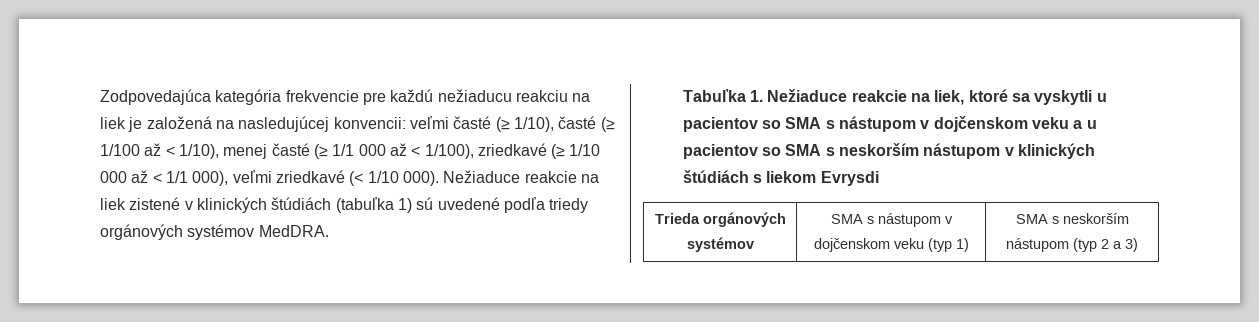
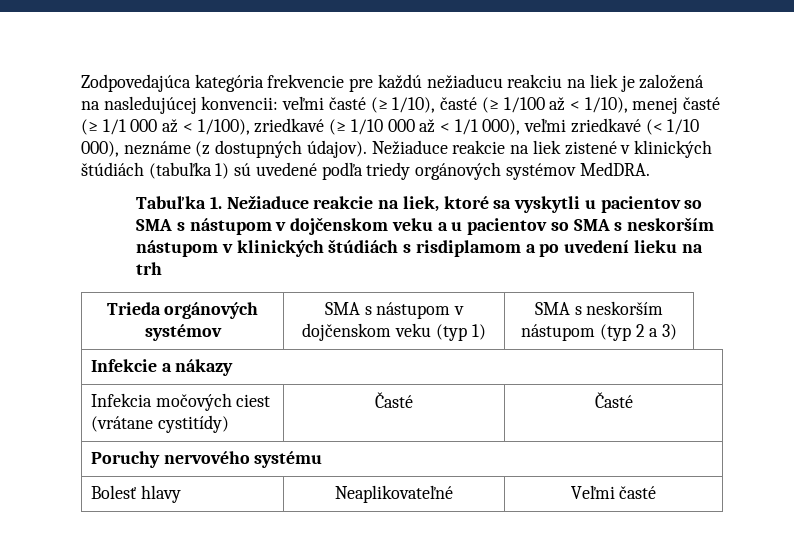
- Zodpovedajúca kategória frekvencie pre každú nežiaducu reakciu na liek je založená na nasledujúcej konvencii: veľmi časté (≥ 1/10), časté (≥ 1/100 až < 1/10), menej časté (≥ 1/1 000 až < 1/100), zriedkavé (≥ 1/10 000 až < 1/1 000), veľmi zriedkavé (< 1/10 000).
+ Zodpovedajúca kategória frekvencie pre každú nežiaducu reakciu na liek je založená na nasledujúcej konvencii: veľmi časté (≥ 1/10), časté (≥ 1/100 až < 1/10), menej časté (≥ 1/1 000 až < 1/100), zriedkavé (≥ 1/10 000 až < 1/1 000), veľmi zriedkavé (< 1/10 000), neznáme (z dostupných údajov).
- Tabuľka 1. Nežiaduce reakcie na liek, ktoré sa vyskytli u pacientov so SMA s nástupom v dojčenskom veku a u pacientov so SMA s neskorším nástupom v klinických štúdiách s liekom Evrysdi
+ Tabuľka 1. Nežiaduce reakcie na liek, ktoré sa vyskytli u pacientov so SMA s nástupom v dojčenskom veku a u pacientov so SMA s neskorším nástupom v klinických štúdiách s risdiplamom a po uvedení lieku na trh
+ Infekcie a nákazy
+ Infekcia močových ciest (vrátane cystitídy) | Časté | Časté
+ Poruchy nervového systému
+ Bolesť hlavy | Neaplikovateľné | Veľmi časté

